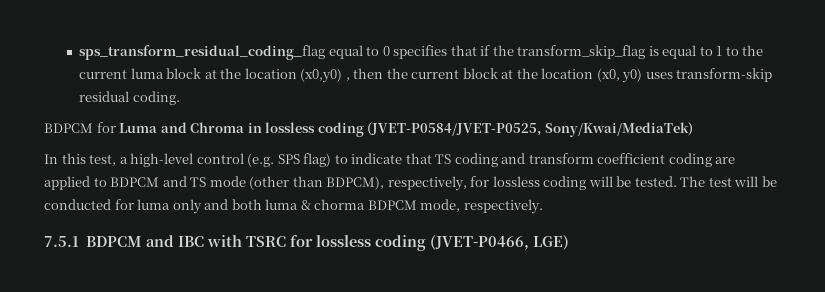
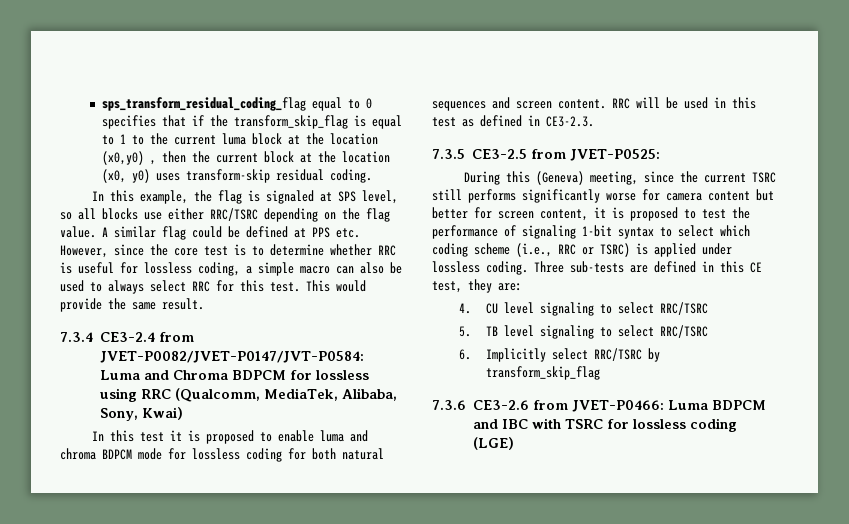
- BDPCM for Luma and Chroma in lossless coding (JVET-P0584/JVET-P0525, Sony/Kwai/MediaTek)
- In this test, a high-level control (e.g. SPS flag) to indicate that TS coding and transform coefficient coding are applied to BDPCM and TS mode (other than BDPCM), respectively, for lossless coding will be tested. The test will be conducted for luma only and both luma & chorma BDPCM mode, respectively.
- 7.5.1 BDPCM and IBC with TSRC for lossless coding (JVET-P0466, LGE)
+ In this example, the flag is signaled at SPS level, so all blocks use either RRC/TSRC depending on the flag value. A similar flag could be defined at PPS etc. However, since the core test is to determine whether RRC is useful for lossless coding, a simple macro can also be used to always select RRC for this test. This would provide the same result.
+ 7.3.4 CE3-2.4 from JVET-P0082/JVET-P0147/JVT-P0584: Luma and Chroma BDPCM for lossless using RRC (Qualcomm, MediaTek, Alibaba, Sony, Kwai)
+ In this test it is proposed to enable luma and chroma BDPCM mode for lossless coding for both natural sequences and screen content. RRC will be used in this test as defined in CE3-2.3.
+ 7.3.5 CE3-2.5 from JVET-P0525:
+ During this (Geneva) meeting, since the current TSRC still performs significantly worse for camera content but better for screen content, it is proposed to test the performance of signaling 1-bit syntax to select which coding scheme (i.e., RRC or TSRC) is applied under lossless coding. Three sub-tests are defined in this CE test, they are:
+ 4. CU level signaling to select RRC/TSRC
+ 5. TB level signaling to select RRC/TSRC
+ 6. Implicitly select RRC/TSRC by transform_skip_flag
+ 7.3.6 CE3-2.6 from JVET-P0466: Luma BDPCM and IBC with TSRC for lossless coding (LGE)

